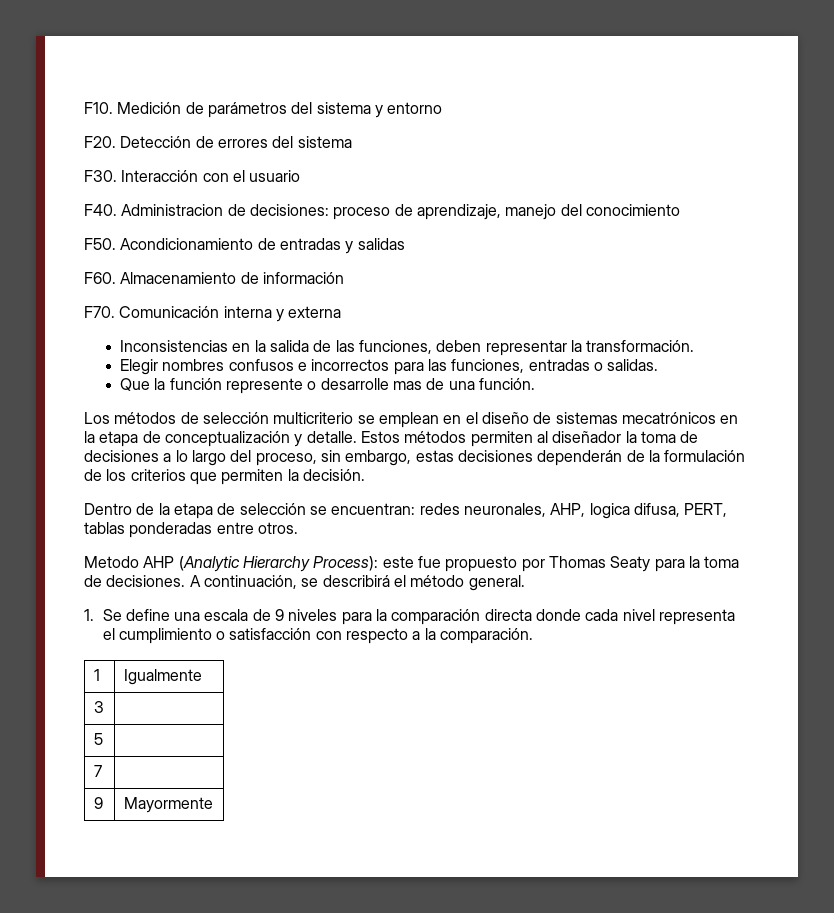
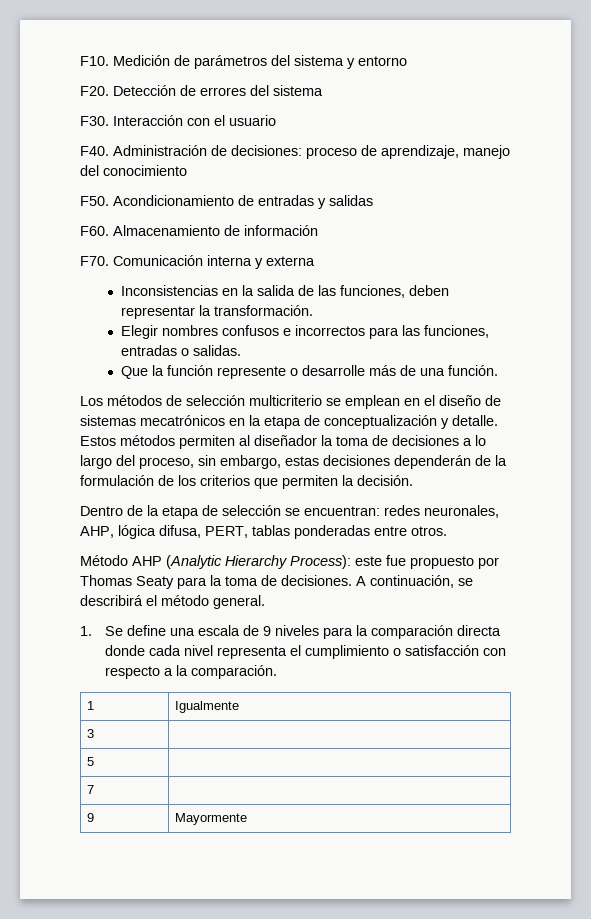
- F40. Administracion de decisiones: proceso de aprendizaje, manejo del conocimiento
+ F40. Administración de decisiones: proceso de aprendizaje, manejo del conocimiento
- Que la función represente o desarrolle mas de una función.
+ Que la función represente o desarrolle más de una función.
- Dentro de la etapa de selección se encuentran: redes neuronales, AHP, logica difusa, PERT, tablas ponderadas entre otros.
+ Dentro de la etapa de selección se encuentran: redes neuronales, AHP, lógica difusa, PERT, tablas ponderadas entre otros.
- Metodo AHP (Analytic Hierarchy Process): este fue propuesto por Thomas Seaty para la toma de decisiones.
+ Método AHP (Analytic Hierarchy Process): este fue propuesto por Thomas Seaty para la toma de decisiones.

